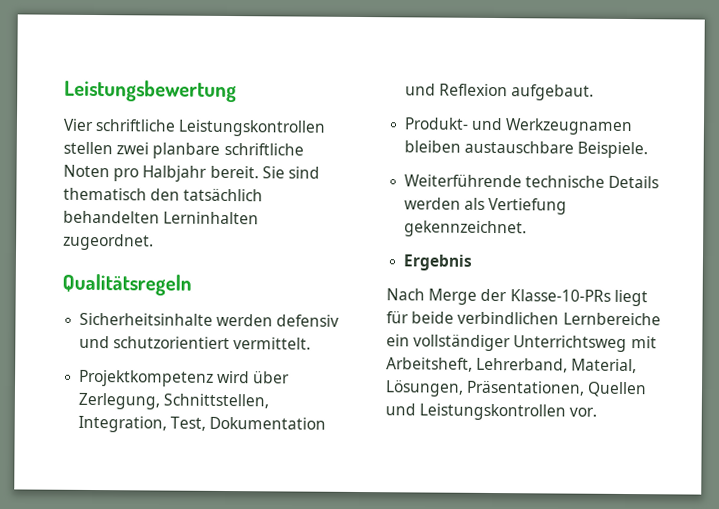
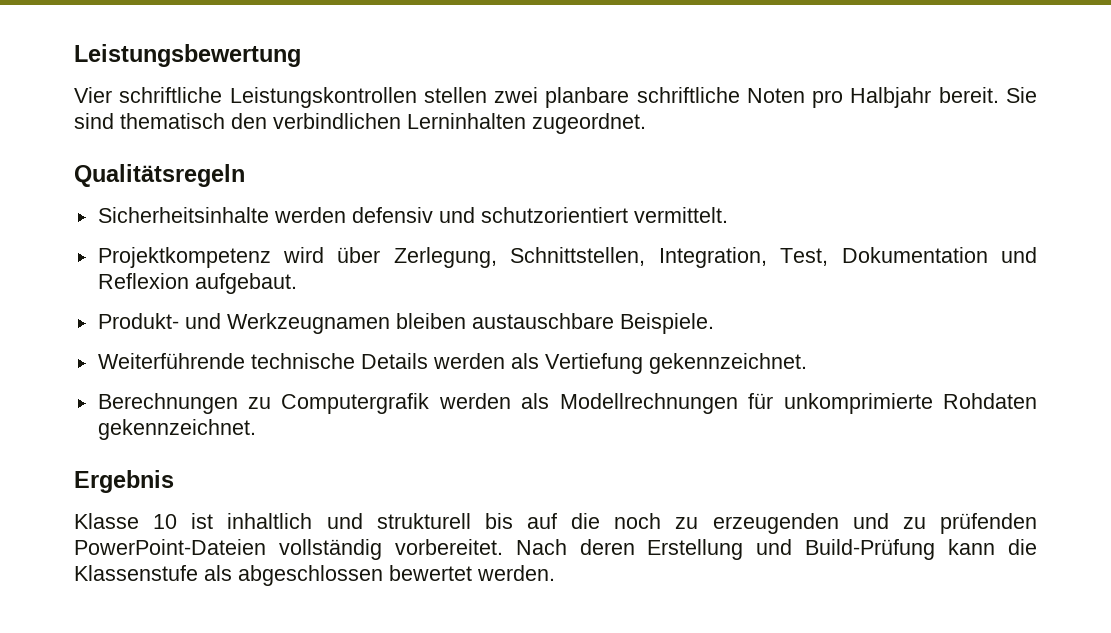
- Sie sind thematisch den tatsächlich behandelten Lerninhalten zugeordnet.
+ Sie sind thematisch den verbindlichen Lerninhalten zugeordnet.
+ Berechnungen zu Computergrafik werden als Modellrechnungen für unkomprimierte Rohdaten gekennzeichnet.
  Ergebnis
- Nach Merge der Klasse-10-PRs liegt für beide verbindlichen Lernbereiche ein vollständiger Unterrichtsweg mit Arbeitsheft, Lehrerband, Material, Lösungen, Präsentationen, Quellen und Leistungskontrollen vor.
+ Klasse 10 ist inhaltlich und strukturell bis auf die noch zu erzeugenden und zu prüfenden PowerPoint-Dateien vollständig vorbereitet. Nach deren Erstellung und Build-Prüfung kann die Klassenstufe als abgeschlossen bewertet werden.

